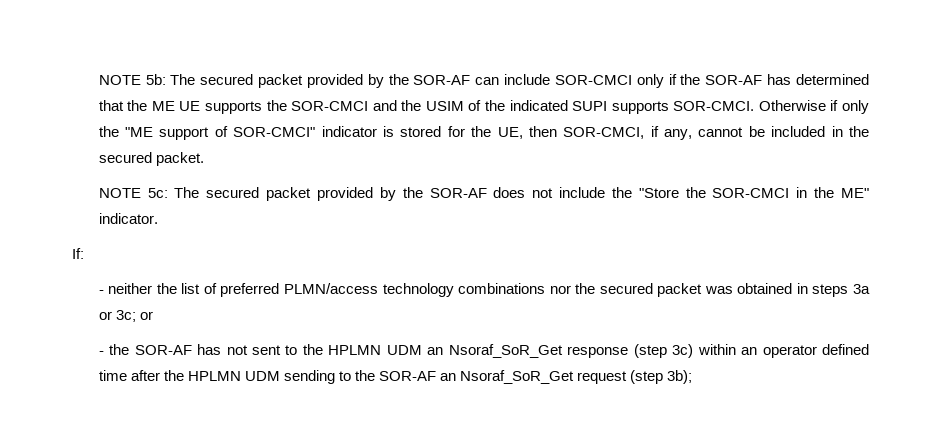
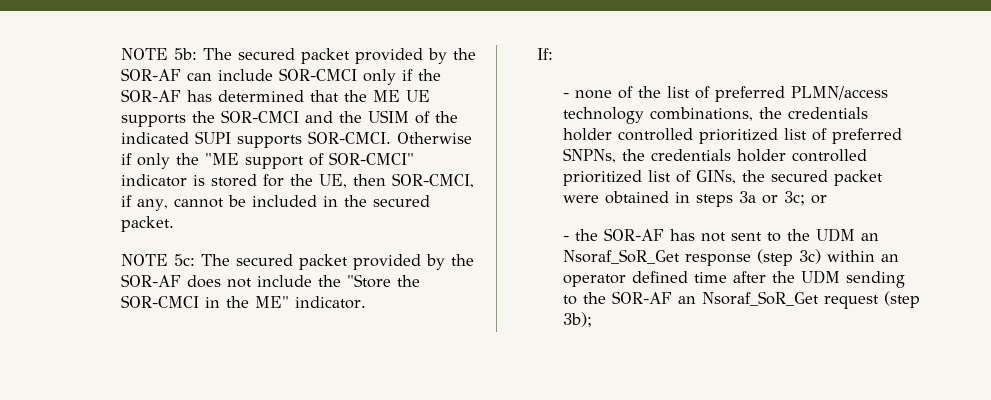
- - neither the list of preferred PLMN/access technology combinations nor the secured packet was obtained in steps 3a or 3c; or
+ - none of the list of preferred PLMN/access technology combinations, the credentials holder controlled prioritized list of preferred SNPNs, the credentials holder controlled prioritized list of GINs, the secured packet were obtained in steps 3a or 3c; or
- - the SOR-AF has not sent to the HPLMN UDM an Nsoraf_SoR_Get response (step 3c) within an operator defined time after the HPLMN UDM sending to the SOR-AF an Nsoraf_SoR_Get request (step 3b);
+ - the SOR-AF has not sent to the UDM an Nsoraf_SoR_Get response (step 3c) within an operator defined time after the UDM sending to the SOR-AF an Nsoraf_SoR_Get request (step 3b);

